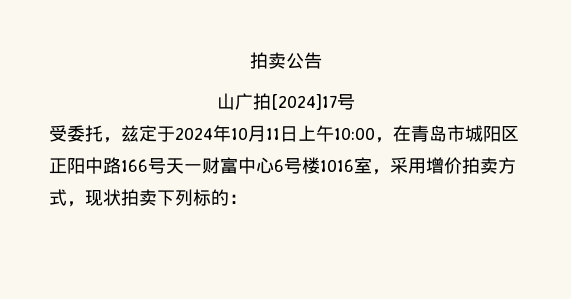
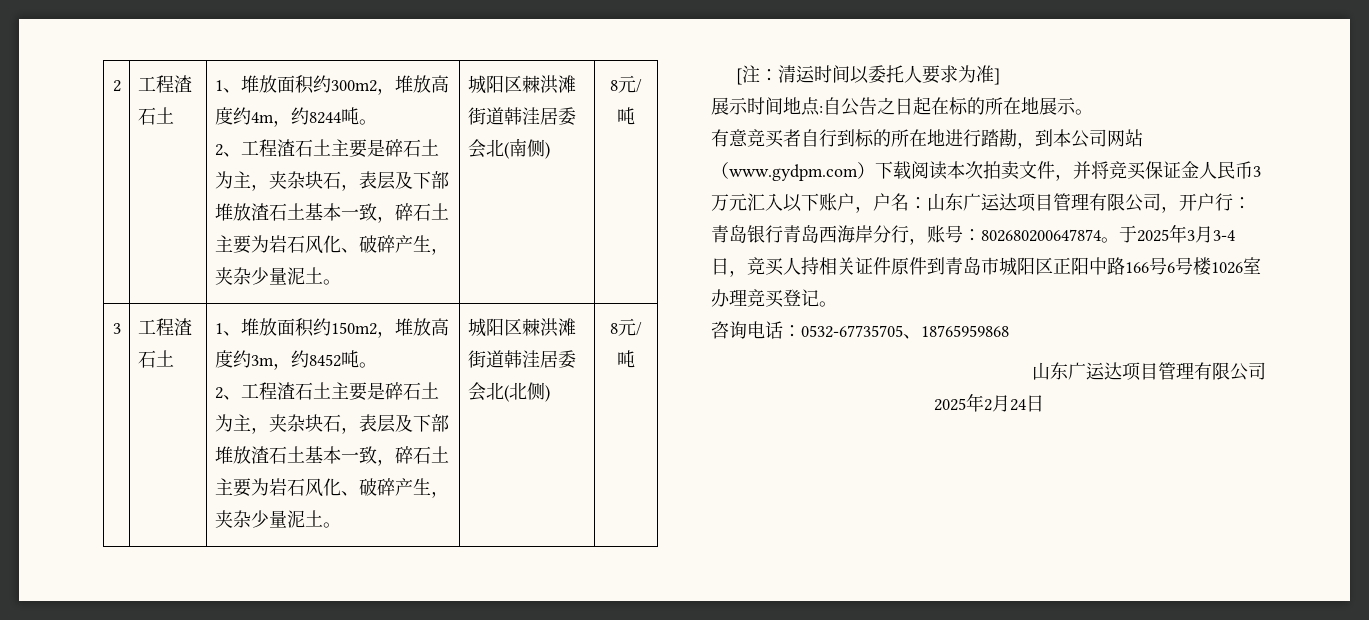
- 拍卖公告
- 山广拍[2024]17号
- 受委托，兹定于2024年10月11日上午10:00，在青岛市城阳区正阳中路166号天一财富中心6号楼1016室，采用增价拍卖方式，现状拍卖下列标的：
+ 2 | 工程渣石土 | 1、堆放面积约300m2，堆放高度约4m，约8244吨。
+ 2、工程渣石土主要是碎石土为主，夹杂块石，表层及下部堆放渣石土基本一致，碎石土主要为岩石风化、破碎产生，夹杂少量泥土。 | 城阳区棘洪滩街道韩洼居委会北(南侧) | 8元/吨
+ 3 | 工程渣石土 | 1、堆放面积约150m2，堆放高度约3m，约8452吨。
+ 2、工程渣石土主要是碎石土为主，夹杂块石，表层及下部堆放渣石土基本一致，碎石土主要为岩石风化、破碎产生，夹杂少量泥土。 | 城阳区棘洪滩街道韩洼居委会北(北侧) | 8元/吨
+ [注：清运时间以委托人要求为准]
+ 展示时间地点:自公告之日起在标的所在地展示。
+ 有意竞买者自行到标的所在地进行踏勘，到本公司网站（www.gydpm.com）下载阅读本次拍卖文件，并将竞买保证金人民币3万元汇入以下账户，户名：山东广运达项目管理有限公司，开户行：青岛银行青岛西海岸分行，账号：802680200647874。于2025年3月3-4日，竞买人持相关证件原件到青岛市城阳区正阳中路166号6号楼1026室办理竞买登记。
+ 咨询电话：0532-67735705、18765959868
+ 山东广运达项目管理有限公司
+ 2025年2月24日

